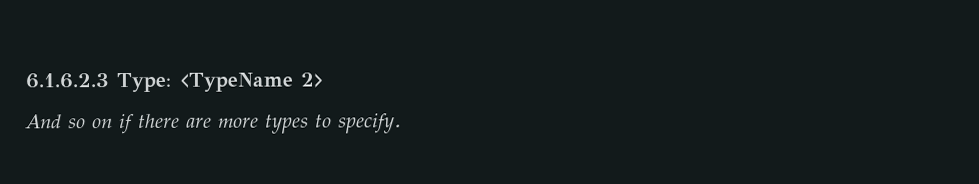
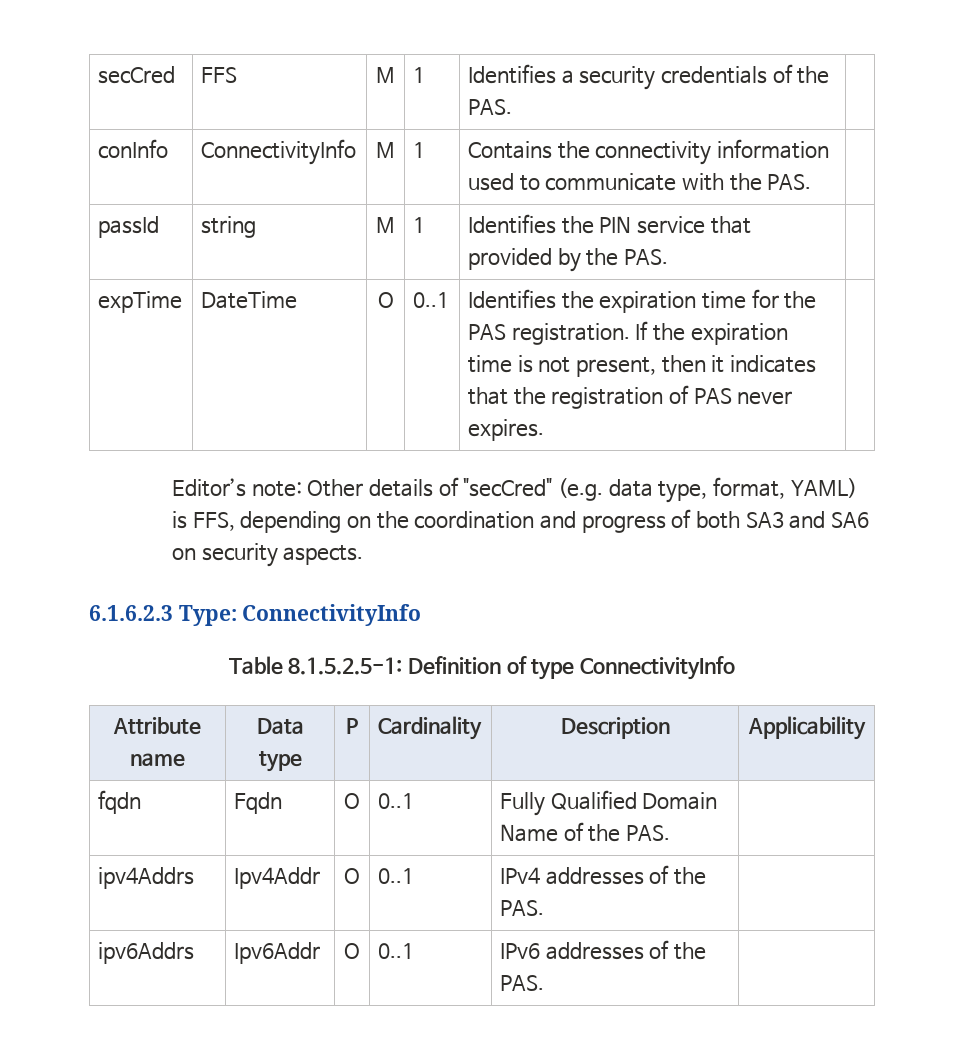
- 6.1.6.2.3 Type: <TypeName 2>
- And so on if there are more types to specify.
+ secCred | FFS | M | 1 | Identifies a security credentials of the PAS. |
+ conInfo | ConnectivityInfo | M | 1 | Contains the connectivity information used to communicate with the PAS. |
+ passId | string | M | 1 | Identifies the PIN service that provided by the PAS. |
+ expTime | DateTime | O | 0..1 | Identifies the expiration time for the PAS registration. If the expiration time is not present, then it indicates that the registration of PAS never expires. |
+ Editor’s note: Other details of "secCred" (e.g. data type, format, YAML) is FFS, depending on the coordination and progress of both SA3 and SA6 on security aspects.
+ 6.1.6.2.3 Type: ConnectivityInfo
+ Table 8.1.5.2.5-1: Definition of type ConnectivityInfo
+ Attribute name | Data type | P | Cardinality | Description | Applicability
+ fqdn | Fqdn | O | 0..1 | Fully Qualified Domain Name of the PAS. |
+ ipv4Addrs | Ipv4Addr | O | 0..1 | IPv4 addresses of the PAS. |
+ ipv6Addrs | Ipv6Addr | O | 0..1 | IPv6 addresses of the PAS. |

